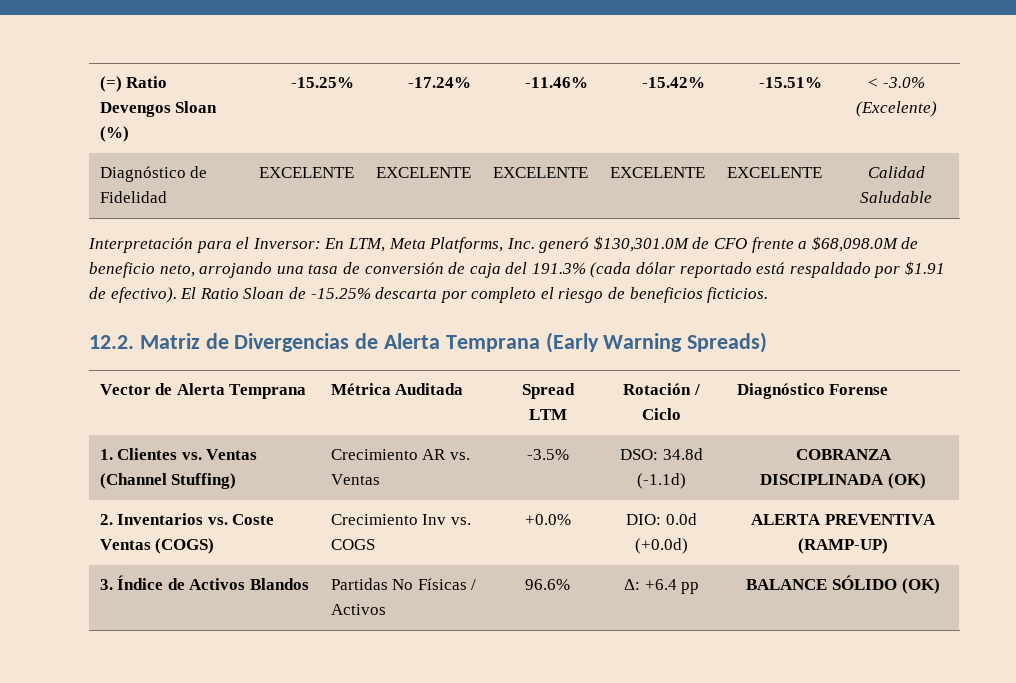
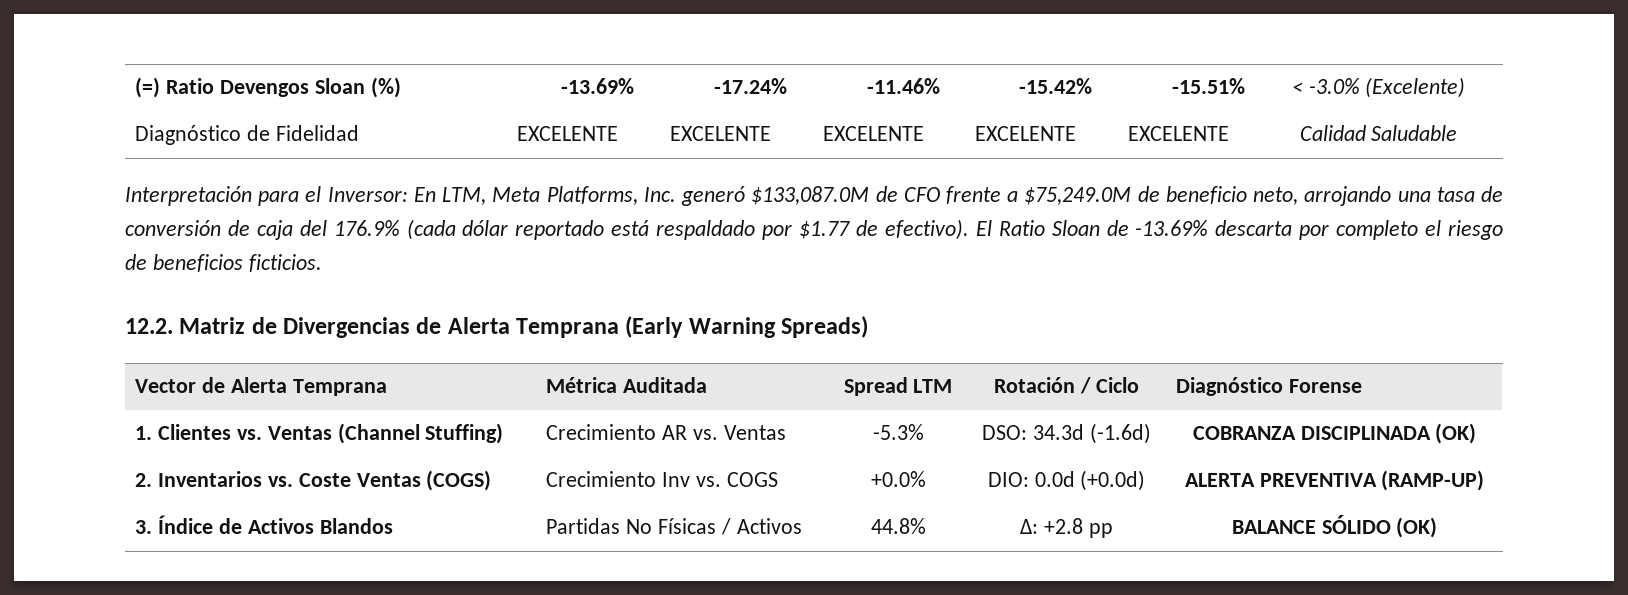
- (=) Ratio Devengos Sloan (%) | -15.25% | -17.24% | -11.46% | -15.42% | -15.51% | < -3.0% (Excelente)
+ (=) Ratio Devengos Sloan (%) | -13.69% | -17.24% | -11.46% | -15.42% | -15.51% | < -3.0% (Excelente)
- Interpretación para el Inversor: En LTM, Meta Platforms, Inc. generó $130,301.0M de CFO frente a $68,098.0M de beneficio neto, arrojando una tasa de conversión de caja del 191.3% (cada dólar reportado está respaldado por $1.91 de efectivo).
+ Interpretación para el Inversor: En LTM, Meta Platforms, Inc. generó $133,087.0M de CFO frente a $75,249.0M de beneficio neto, arrojando una tasa de conversión de caja del 176.9% (cada dólar reportado está respaldado por $1.77 de efectivo).
- El Ratio Sloan de -15.25% descarta por completo el riesgo de beneficios ficticios.
+ El Ratio Sloan de -13.69% descarta por completo el riesgo de beneficios ficticios.
- 1. Clientes vs. Ventas (Channel Stuffing) | Crecimiento AR vs. Ventas | -3.5% | DSO: 34.8d (-1.1d) | COBRANZA DISCIPLINADA (OK)
+ 1. Clientes vs. Ventas (Channel Stuffing) | Crecimiento AR vs. Ventas | -5.3% | DSO: 34.3d (-1.6d) | COBRANZA DISCIPLINADA (OK)
- 3. Índice de Activos Blandos | Partidas No Físicas / Activos | 96.6% | Δ: +6.4 pp | BALANCE SÓLIDO (OK)
+ 3. Índice de Activos Blandos | Partidas No Físicas / Activos | 44.8% | Δ: +2.8 pp | BALANCE SÓLIDO (OK)

